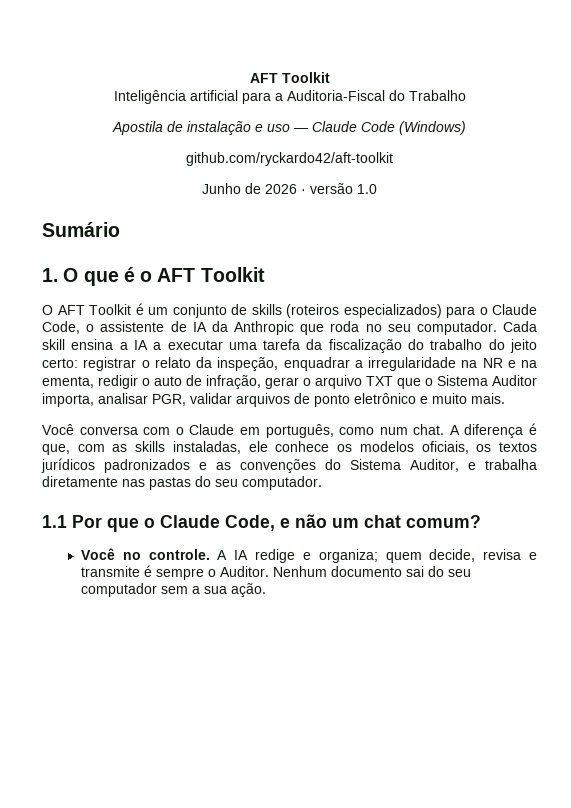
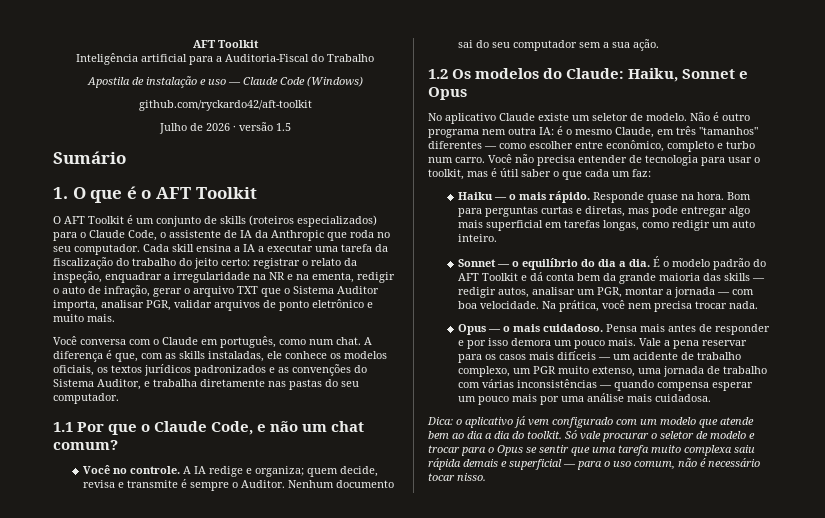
- Junho de 2026 · versão 1.0
+ Julho de 2026 · versão 1.5
+ 1.2 Os modelos do Claude: Haiku, Sonnet e Opus
+ No aplicativo Claude existe um seletor de modelo. Não é outro programa nem outra IA: é o mesmo Claude, em três "tamanhos" diferentes — como escolher entre econômico, completo e turbo num carro. Você não precisa entender de tecnologia para usar o toolkit, mas é útil saber o que cada um faz:
+ Haiku — o mais rápido. Responde quase na hora. Bom para perguntas curtas e diretas, mas pode entregar algo mais superficial em tarefas longas, como redigir um auto inteiro.
+ Sonnet — o equilíbrio do dia a dia. É o modelo padrão do AFT Toolkit e dá conta bem da grande maioria das skills — redigir autos, analisar um PGR, montar a jornada — com boa velocidade. Na prática, você nem precisa trocar nada.
+ Opus — o mais cuidadoso. Pensa mais antes de responder e por isso demora um pouco mais. Vale a pena reservar para os casos mais difíceis — um acidente de trabalho complexo, um PGR muito extenso, uma jornada de trabalho com várias inconsistências — quando compensa esperar um pouco mais por uma análise mais cuidadosa.
+ Dica: o aplicativo já vem configurado com um modelo que atende bem ao dia a dia do toolkit. Só vale procurar o seletor de modelo e trocar para o Opus se sentir que uma tarefa muito complexa saiu rápida demais e superficial — para o uso comum, não é necessário tocar nisso.

